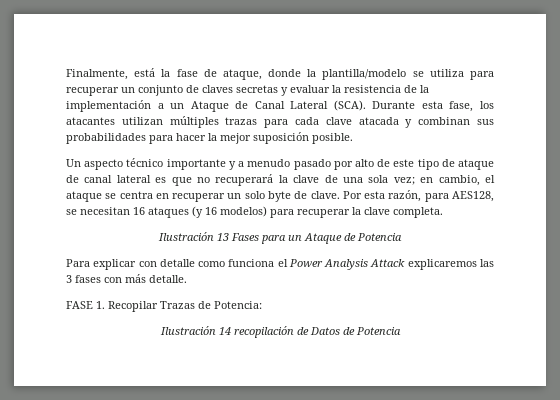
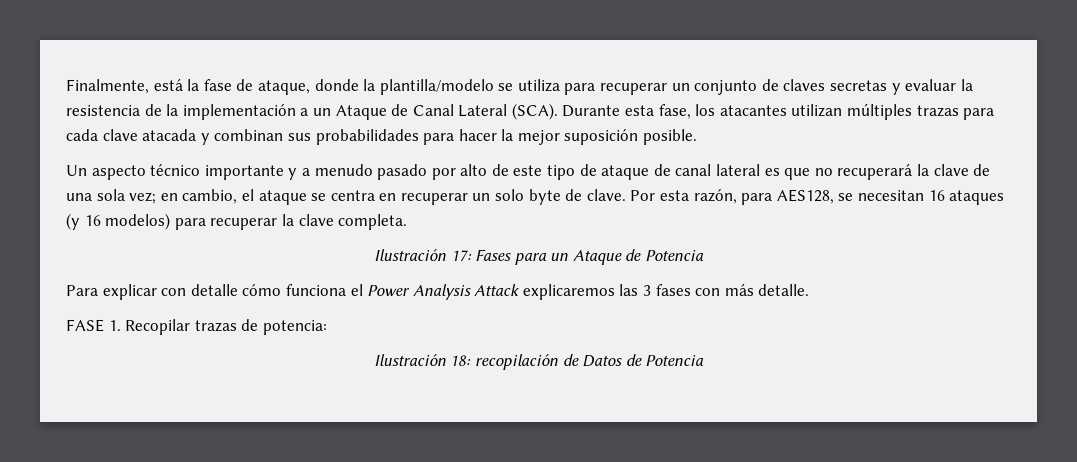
- Ilustración 13 Fases para un Ataque de Potencia
+ Ilustración 17: Fases para un Ataque de Potencia
- Para explicar con detalle como funciona el Power Analysis Attack explicaremos las 3 fases con más detalle.
+ Para explicar con detalle cómo funciona el Power Analysis Attack explicaremos las 3 fases con más detalle.
- FASE 1. Recopilar Trazas de Potencia:
- Ilustración 14 recopilación de Datos de Potencia
+ FASE 1. Recopilar trazas de potencia:
+ Ilustración 18: recopilación de Datos de Potencia

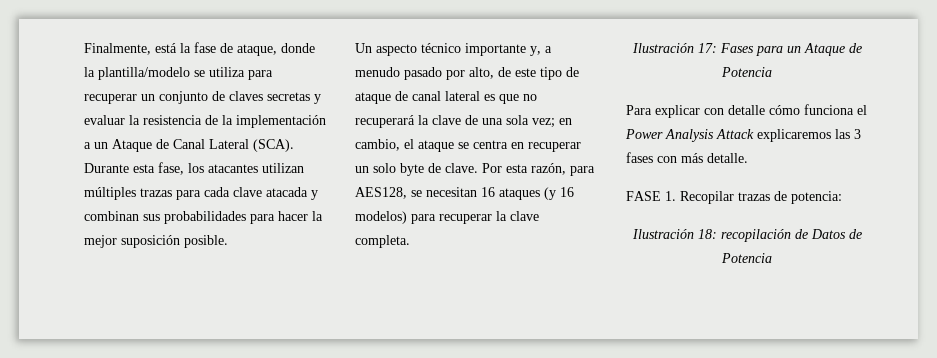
- Un aspecto técnico importante y a menudo pasado por alto de este tipo de ataque de canal lateral es que no recuperará la clave de una sola vez; en cambio, el ataque se centra en recuperar un solo byte de clave.
+ Un aspecto técnico importante y, a menudo pasado por alto, de este tipo de ataque de canal lateral es que no recuperará la clave de una sola vez; en cambio, el ataque se centra en recuperar un solo byte de clave.

